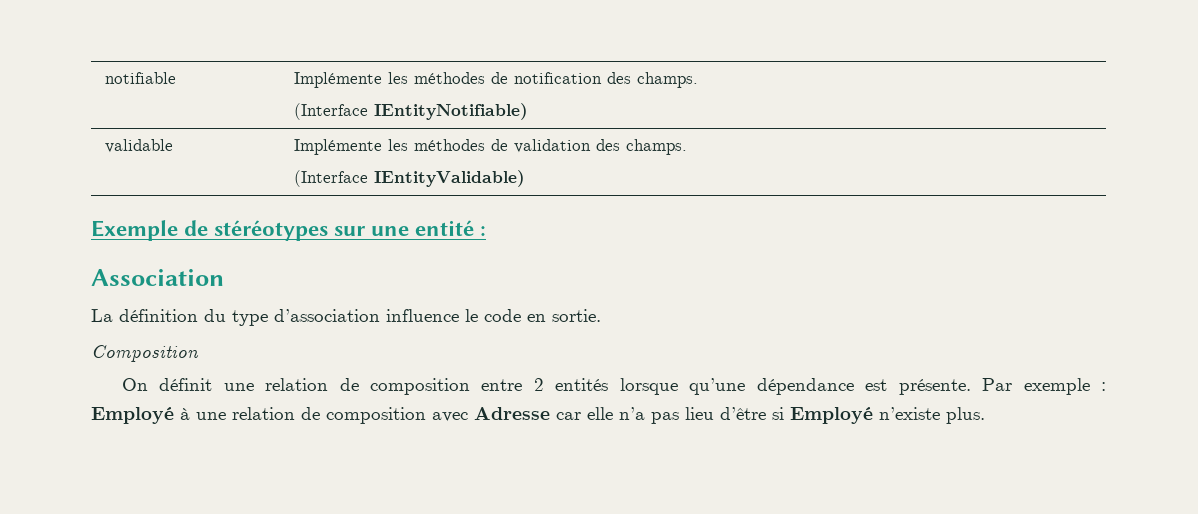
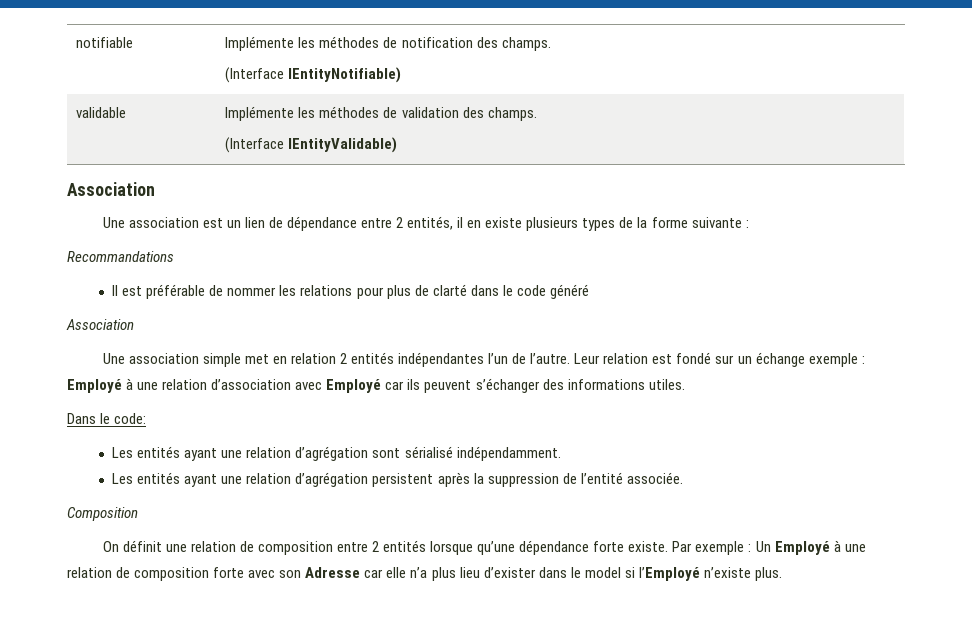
  validable | Implémente les méthodes de validation des champs.
  (Interface IEntityValidable)
- Exemple de stéréotypes sur une entité :
  Association
- La définition du type d’association influence le code en sortie.
+ Une association est un lien de dépendance entre 2 entités, il en existe plusieurs types de la forme suivante :
+ Recommandations
+ Il est préférable de nommer les relations pour plus de clarté dans le code généré
+ Association
+ Une association simple met en relation 2 entités indépendantes l’un de l’autre. Leur relation est fondé sur un échange exemple : Employé à une relation d’association avec Employé car ils peuvent s’échanger des informations utiles.
+ Dans le code:
+ Les entités ayant une relation d’agrégation sont sérialisé indépendamment.
+ Les entités ayant une relation d’agrégation persistent après la suppression de l’entité associée.
- On définit une relation de composition entre 2 entités lorsque qu’une dépendance est présente.
+ On définit une relation de composition entre 2 entités lorsque qu’une dépendance forte existe.
- Par exemple : Employé à une relation de composition avec Adresse car elle n’a pas lieu d’être si Employé n’existe plus.
+ Par exemple : Un Employé à une relation de composition forte avec son Adresse car elle n’a plus lieu d’exister dans le model si l’Employé n’existe plus.

